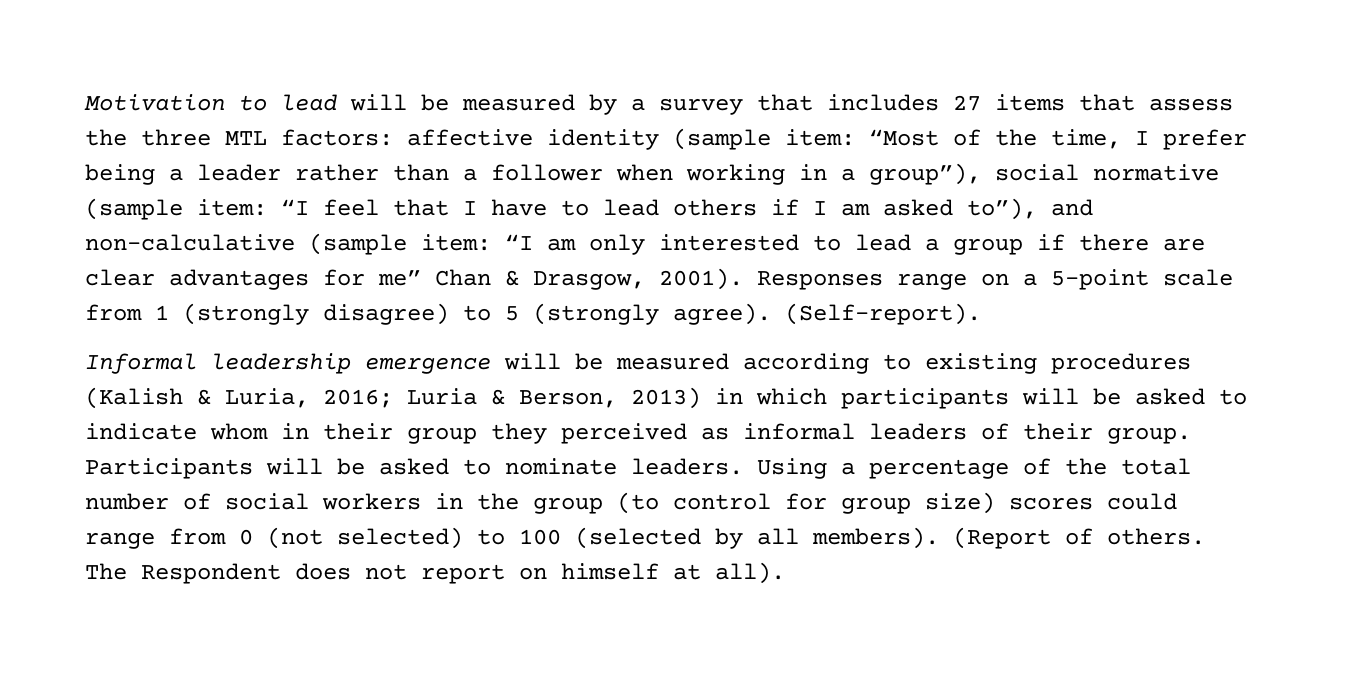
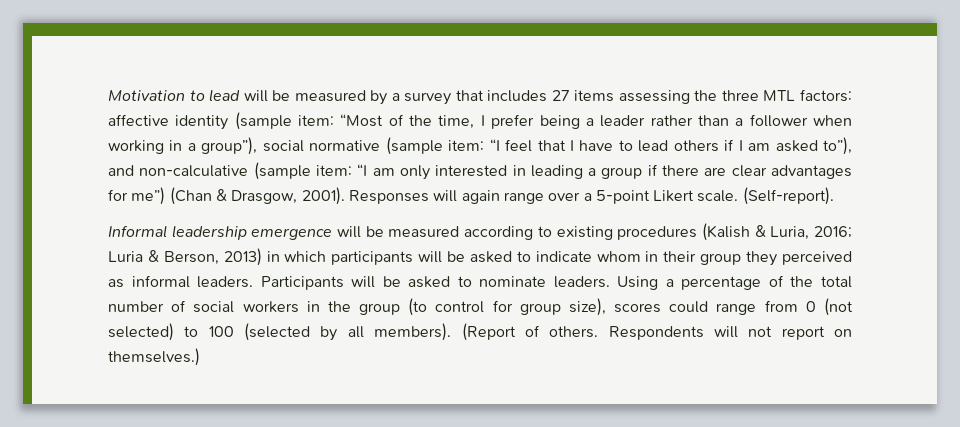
- Motivation to lead will be measured by a survey that includes 27 items that assess the three MTL factors:
+ Motivation to lead will be measured by a survey that includes 27 items assessing the three MTL factors:
- “I am only interested to lead a group if there are clear advantages for me” Chan & Drasgow, 2001).
+ “I am only interested in leading a group if there are clear advantages for me”) (Chan & Drasgow, 2001).
- Responses range on a 5-point scale from 1 (strongly disagree) to 5 (strongly agree).
+ Responses will again range over a 5-point Likert scale.
- Informal leadership emergence will be measured according to existing procedures (Kalish & Luria, 2016; Luria & Berson, 2013) in which participants will be asked to indicate whom in their group they perceived as informal leaders of their group.
+ Informal leadership emergence will be measured according to existing procedures (Kalish & Luria, 2016; Luria & Berson, 2013) in which participants will be asked to indicate whom in their group they perceived as informal leaders.
- Using a percentage of the total number of social workers in the group (to control for group size) scores could range from 0 (not selected) to 100 (selected by all members).
+ Using a percentage of the total number of social workers in the group (to control for group size), scores could range from 0 (not selected) to 100 (selected by all members).
- The Respondent does not report on himself at all).
+ Respondents will not report on themselves.)

